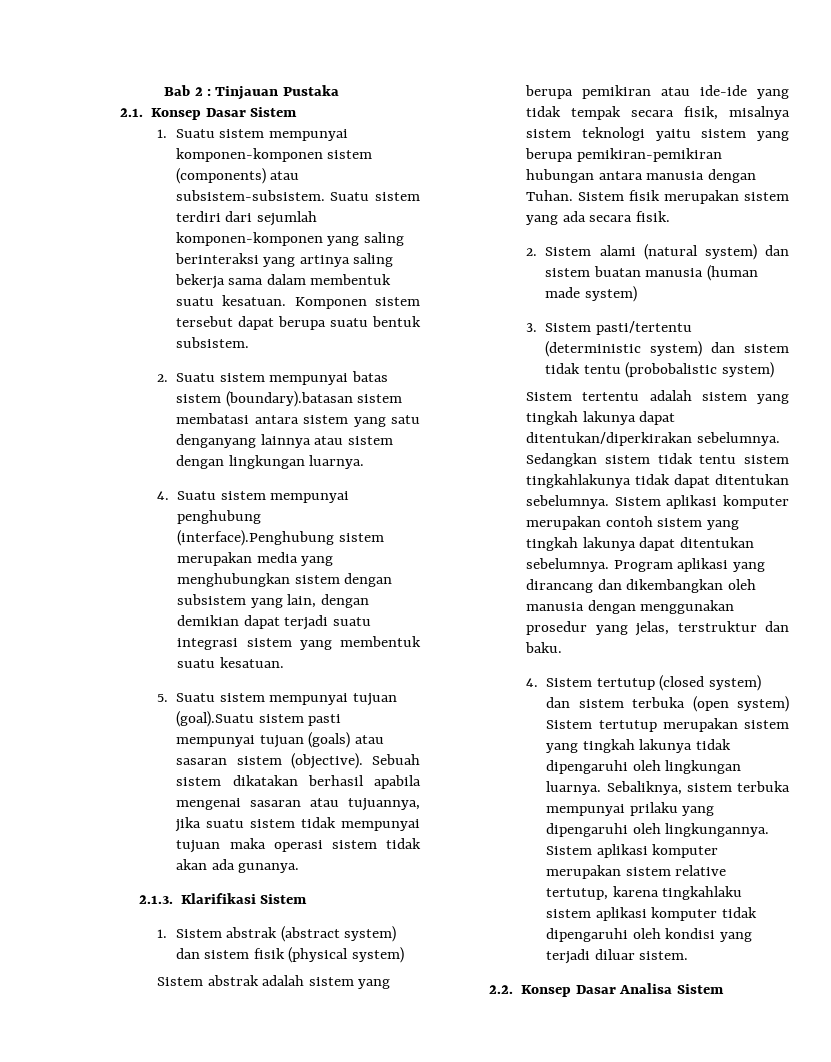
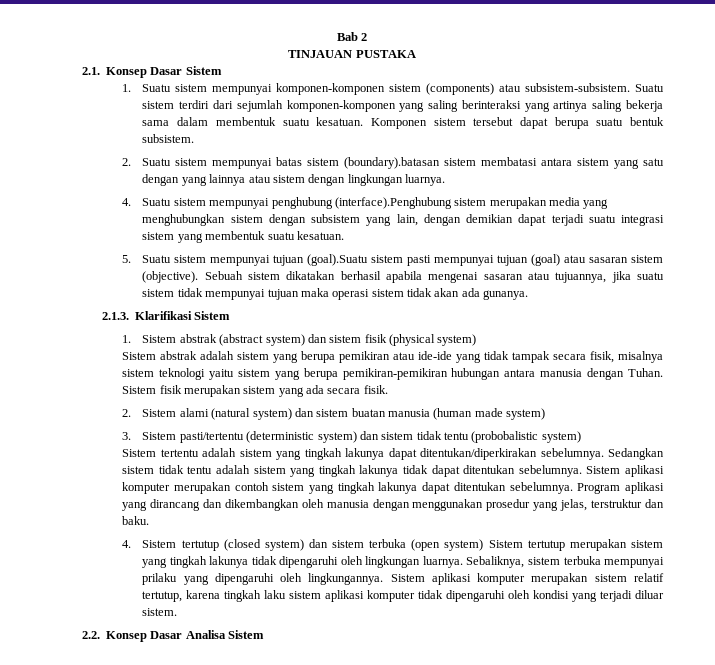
- Bab 2 : Tinjauan Pustaka
+ Bab 2
+ TINJAUAN PUSTAKA
- 2. Suatu sistem mempunyai batas sistem (boundary).batasan sistem membatasi antara sistem yang satu denganyang lainnya atau sistem dengan lingkungan luarnya.
+ 2. Suatu sistem mempunyai batas sistem (boundary).batasan sistem membatasi antara sistem yang satu dengan yang lainnya atau sistem dengan lingkungan luarnya.
- 5. Suatu sistem mempunyai tujuan (goal).Suatu sistem pasti mempunyai tujuan (goals) atau sasaran sistem (objective).
+ 5. Suatu sistem mempunyai tujuan (goal).Suatu sistem pasti mempunyai tujuan (goal) atau sasaran sistem (objective).
- Sistem abstrak adalah sistem yang berupa pemikiran atau ide-ide yang tidak tempak secara fisik, misalnya sistem teknologi yaitu sistem yang berupa pemikiran-pemikiran hubungan antara manusia dengan Tuhan.
+ Sistem abstrak adalah sistem yang berupa pemikiran atau ide-ide yang tidak tampak secara fisik, misalnya sistem teknologi yaitu sistem yang berupa pemikiran-pemikiran hubungan antara manusia dengan Tuhan.
- Sedangkan sistem tidak tentu sistem tingkahlakunya tidak dapat ditentukan sebelumnya.
+ Sedangkan sistem tidak tentu adalah sistem yang tingkah lakunya tidak dapat ditentukan sebelumnya.
- Sistem aplikasi komputer merupakan sistem relative tertutup, karena tingkahlaku sistem aplikasi komputer tidak dipengaruhi oleh kondisi yang terjadi diluar sistem.
+ Sistem aplikasi komputer merupakan sistem relatif tertutup, karena tingkah laku sistem aplikasi komputer tidak dipengaruhi oleh kondisi yang terjadi diluar sistem.

